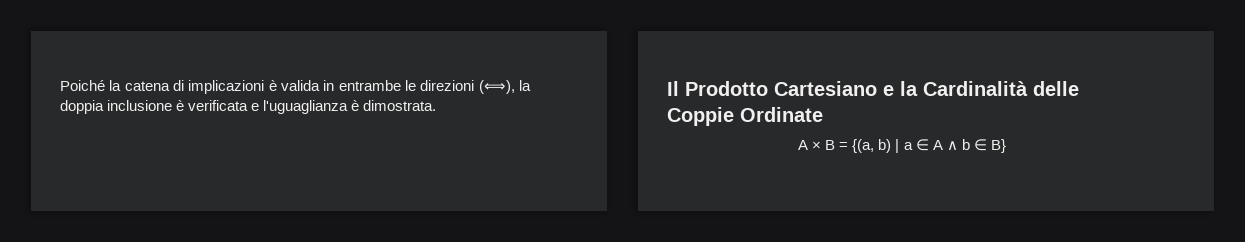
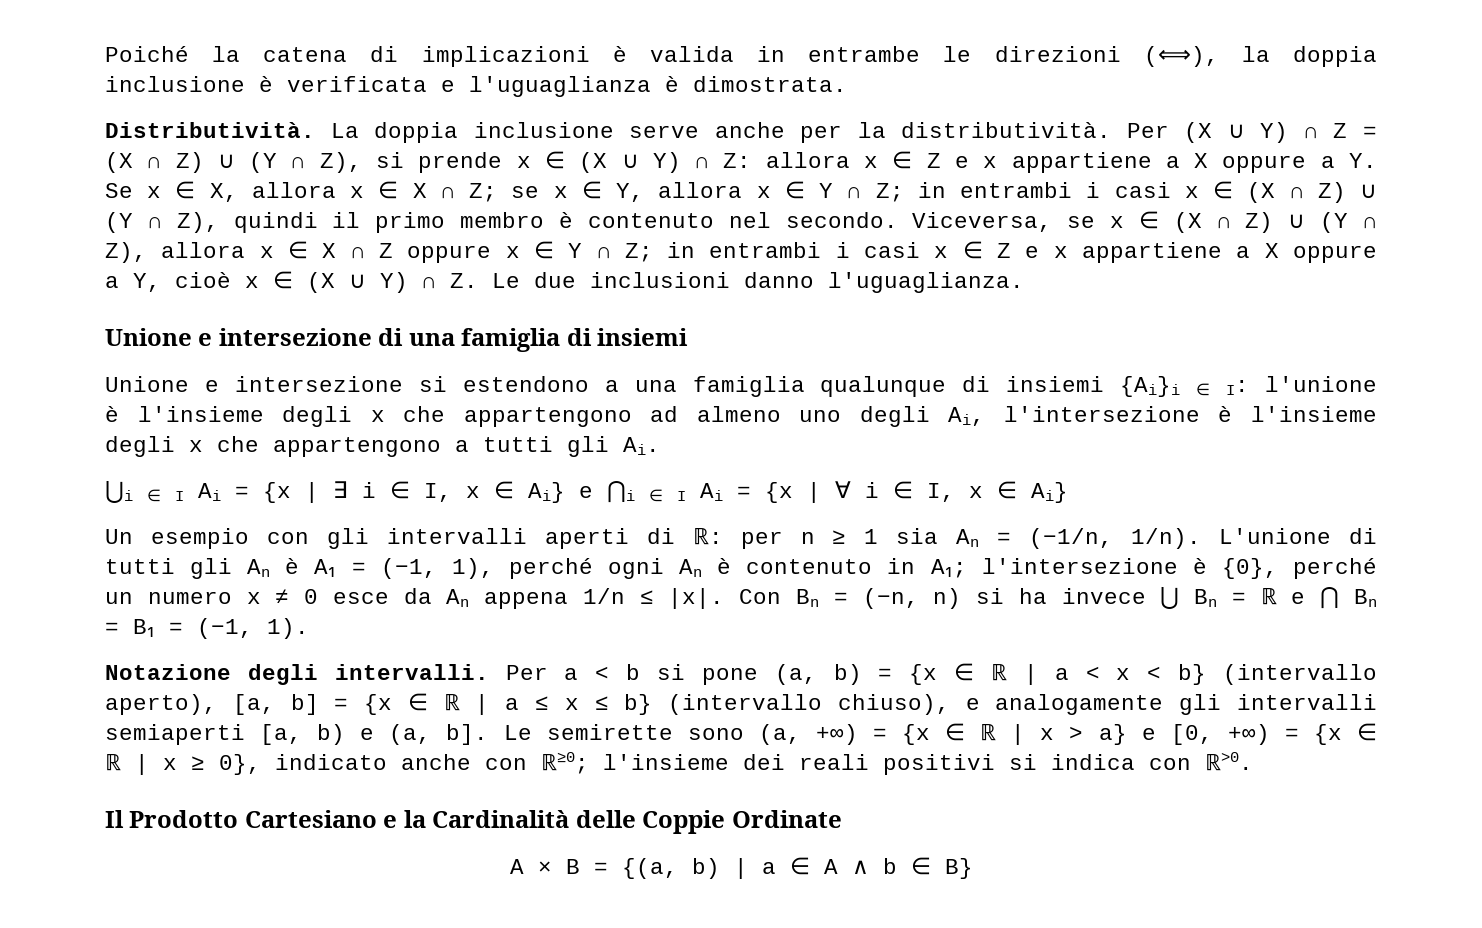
+ Distributività. La doppia inclusione serve anche per la distributività. Per (X ∪ Y) ∩ Z = (X ∩ Z) ∪ (Y ∩ Z), si prende x ∈ (X ∪ Y) ∩ Z: allora x ∈ Z e x appartiene a X oppure a Y. Se x ∈ X, allora x ∈ X ∩ Z; se x ∈ Y, allora x ∈ Y ∩ Z; in entrambi i casi x ∈ (X ∩ Z) ∪ (Y ∩ Z), quindi il primo membro è contenuto nel secondo. Viceversa, se x ∈ (X ∩ Z) ∪ (Y ∩ Z), allora x ∈ X ∩ Z oppure x ∈ Y ∩ Z; in entrambi i casi x ∈ Z e x appartiene a X oppure a Y, cioè x ∈ (X ∪ Y) ∩ Z. Le due inclusioni danno l'uguaglianza.
+ Unione e intersezione di una famiglia di insiemi
+ Unione e intersezione si estendono a una famiglia qualunque di insiemi {Ai}i ∈ I: l'unione è l'insieme degli x che appartengono ad almeno uno degli Ai, l'intersezione è l'insieme degli x che appartengono a tutti gli Ai.
+ ⋃i ∈ I Ai = {x | ∃ i ∈ I, x ∈ Ai} e ⋂i ∈ I Ai = {x | ∀ i ∈ I, x ∈ Ai}
+ Un esempio con gli intervalli aperti di ℝ: per n ≥ 1 sia An = (−1/n, 1/n). L'unione di tutti gli An è A₁ = (−1, 1), perché ogni An è contenuto in A₁; l'intersezione è {0}, perché un numero x ≠ 0 esce da An appena 1/n ≤ |x|. Con Bn = (−n, n) si ha invece ⋃ Bn = ℝ e ⋂ Bn = B₁ = (−1, 1).
+ Notazione degli intervalli. Per a < b si pone (a, b) = {x ∈ ℝ | a < x < b} (intervallo aperto), [a, b] = {x ∈ ℝ | a ≤ x ≤ b} (intervallo chiuso), e analogamente gli intervalli semiaperti [a, b) e (a, b]. Le semirette sono (a, +∞) = {x ∈ ℝ | x > a} e [0, +∞) = {x ∈ ℝ | x ≥ 0}, indicato anche con ℝ≥0; l'insieme dei reali positivi si indica con ℝ>0.

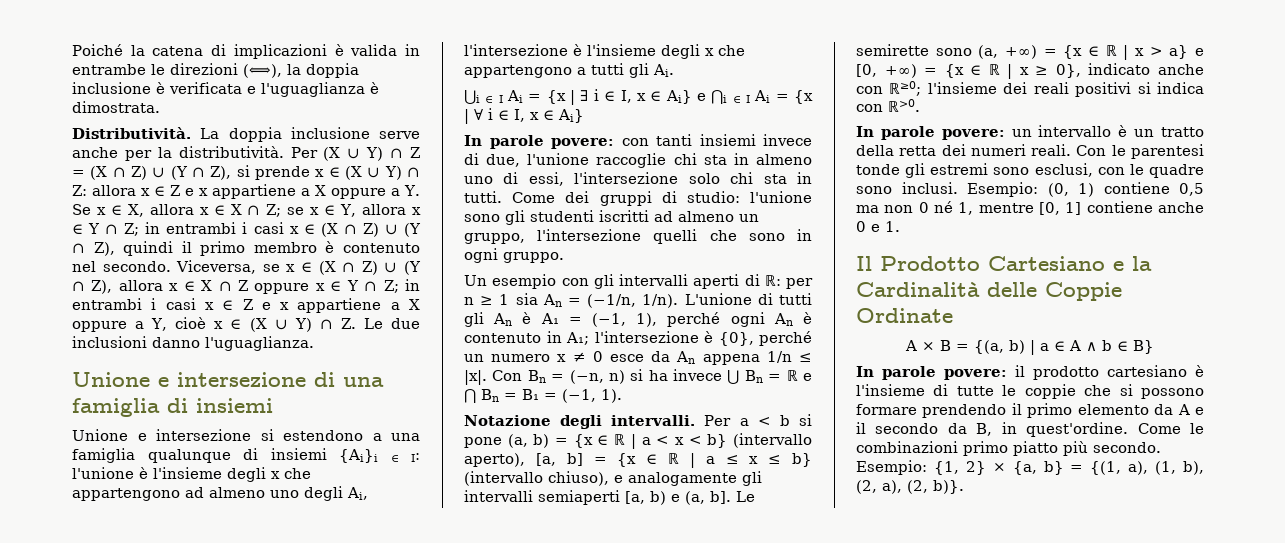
+ In parole povere: con tanti insiemi invece di due, l'unione raccoglie chi sta in almeno uno di essi, l'intersezione solo chi sta in tutti. Come dei gruppi di studio: l'unione sono gli studenti iscritti ad almeno un gruppo, l'intersezione quelli che sono in ogni gruppo.
+ In parole povere: un intervallo è un tratto della retta dei numeri reali. Con le parentesi tonde gli estremi sono esclusi, con le quadre sono inclusi. Esempio: (0, 1) contiene 0,5 ma non 0 né 1, mentre [0, 1] contiene anche 0 e 1.
+ In parole povere: il prodotto cartesiano è l'insieme di tutte le coppie che si possono formare prendendo il primo elemento da A e il secondo da B, in quest'ordine. Come le combinazioni primo piatto più secondo. Esempio: {1, 2} × {a, b} = {(1, a), (1, b), (2, a), (2, b)}.

